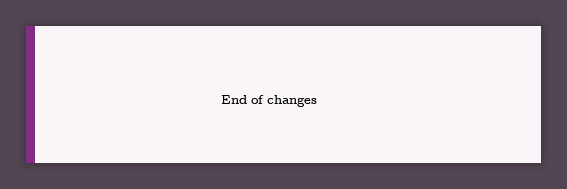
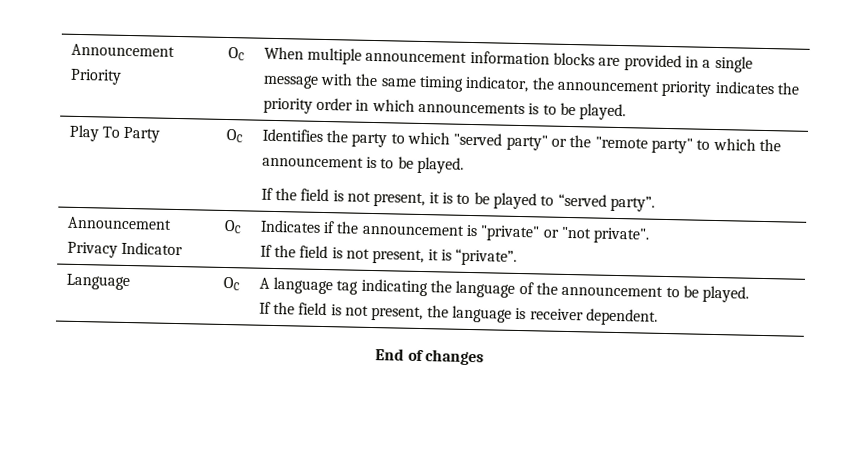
+ Announcement Priority | OC | When multiple announcement information blocks are provided in a single message with the same timing indicator, the announcement priority indicates the priority order in which announcements is to be played.
+ Play To Party | OC | Identifies the party to which "served party" or the "remote party" to which the announcement is to be played.
+ If the field is not present, it is to be played to “served party”.
+ Announcement Privacy Indicator | OC | Indicates if the announcement is "private" or "not private".
+ If the field is not present, it is “private”.
+ Language | OC | A language tag indicating the language of the announcement to be played.
+ If the field is not present, the language is receiver dependent.

